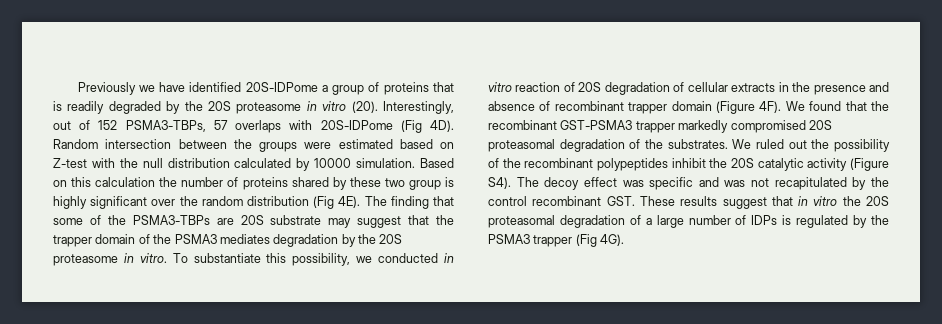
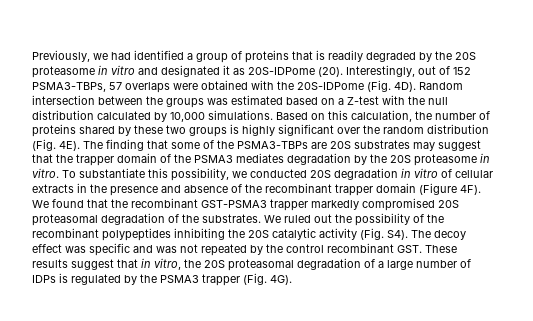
- Previously we have identified 20S-IDPome a group of proteins that is readily degraded by the 20S proteasome in vitro (20).
+ Previously, we had identified a group of proteins that is readily degraded by the 20S proteasome in vitro and designated it as 20S-IDPome (20).
- Interestingly, out of 152 PSMA3-TBPs, 57 overlaps with 20S-IDPome (Fig 4D).
+ Interestingly, out of 152 PSMA3-TBPs, 57 overlaps were obtained with the 20S-IDPome (Fig. 4D).
- Random intersection between the groups were estimated based on Z-test with the null distribution calculated by 10000 simulation.
+ Random intersection between the groups was estimated based on a Z-test with the null distribution calculated by 10,000 simulations.
- Based on this calculation the number of proteins shared by these two group is highly significant over the random distribution (Fig 4E).
+ Based on this calculation, the number of proteins shared by these two groups is highly significant over the random distribution (Fig. 4E).
- The finding that some of the PSMA3-TBPs are 20S substrate may suggest that the trapper domain of the PSMA3 mediates degradation by the 20S proteasome in vitro.
+ The finding that some of the PSMA3-TBPs are 20S substrates may suggest that the trapper domain of the PSMA3 mediates degradation by the 20S proteasome in vitro.
- To substantiate this possibility, we conducted in vitro reaction of 20S degradation of cellular extracts in the presence and absence of recombinant trapper domain (Figure 4F).
+ To substantiate this possibility, we conducted 20S degradation in vitro of cellular extracts in the presence and absence of the recombinant trapper domain (Figure 4F).
- We ruled out the possibility of the recombinant polypeptides inhibit the 20S catalytic activity (Figure S4). The decoy effect was specific and was not recapitulated by the control recombinant GST. These results suggest that in vitro the 20S proteasomal degradation of a large number of IDPs is regulated by the PSMA3 trapper (Fig 4G).
+ We ruled out the possibility of the recombinant polypeptides inhibiting the 20S catalytic activity (Fig. S4). The decoy effect was specific and was not repeated by the control recombinant GST. These results suggest that in vitro, the 20S proteasomal degradation of a large number of IDPs is regulated by the PSMA3 trapper (Fig. 4G).

